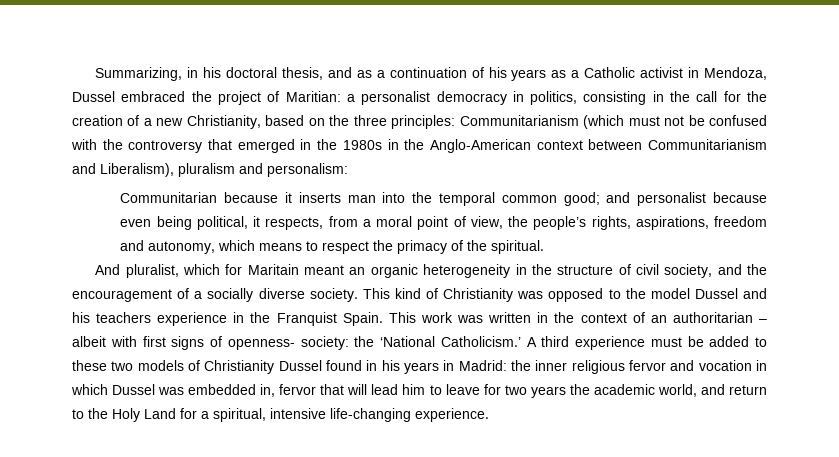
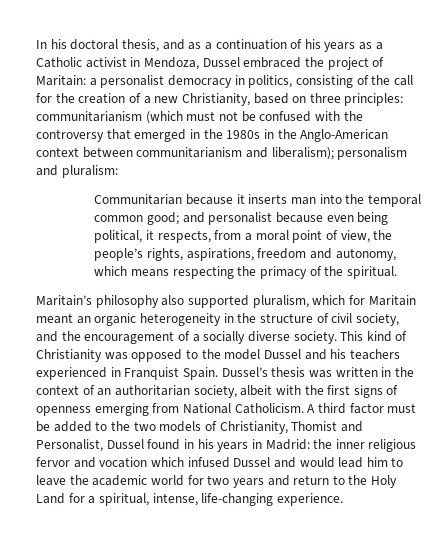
- Summarizing, in his doctoral thesis, and as a continuation of his years as a Catholic activist in Mendoza, Dussel embraced the project of Maritian: a personalist democracy in politics, consisting in the call for the creation of a new Christianity, based on the three principles: Communitarianism (which must not be confused with the controversy that emerged in the 1980s in the Anglo-American context between Communitarianism and Liberalism), pluralism and personalism:
+ In his doctoral thesis, and as a continuation of his years as a Catholic activist in Mendoza, Dussel embraced the project of Maritain: a personalist democracy in politics, consisting of the call for the creation of a new Christianity, based on three principles: communitarianism (which must not be confused with the controversy that emerged in the 1980s in the Anglo-American context between communitarianism and liberalism); personalism and pluralism:
- Communitarian because it inserts man into the temporal common good; and personalist because even being political, it respects, from a moral point of view, the people’s rights, aspirations, freedom and autonomy, which means to respect the primacy of the spiritual.
+ Communitarian because it inserts man into the temporal common good; and personalist because even being political, it respects, from a moral point of view, the people’s rights, aspirations, freedom and autonomy, which means respecting the primacy of the spiritual.
- And pluralist, which for Maritain meant an organic heterogeneity in the structure of civil society, and the encouragement of a socially diverse society.
+ Maritain’s philosophy also supported pluralism, which for Maritain meant an organic heterogeneity in the structure of civil society, and the encouragement of a socially diverse society.
- This kind of Christianity was opposed to the model Dussel and his teachers experience in the Franquist Spain. This work was written in the context of an authoritarian – albeit with first signs of openness- society: the ‘National Catholicism.’
+ This kind of Christianity was opposed to the model Dussel and his teachers experienced in Franquist Spain. Dussel’s thesis was written in the context of an authoritarian society, albeit with the first signs of openness emerging from National Catholicism.
- A third experience must be added to these two models of Christianity Dussel found in his years in Madrid: the inner religious fervor and vocation in which Dussel was embedded in, fervor that will lead him to leave for two years the academic world, and return to the Holy Land for a spiritual, intensive life-changing experience.
+ A third factor must be added to the two models of Christianity, Thomist and Personalist, Dussel found in his years in Madrid: the inner religious fervor and vocation which infused Dussel and would lead him to leave the academic world for two years and return to the Holy Land for a spiritual, intense, life-changing experience.

